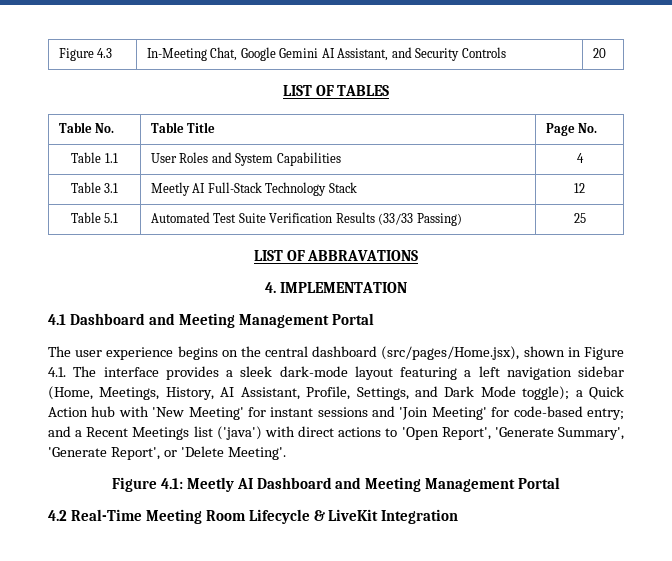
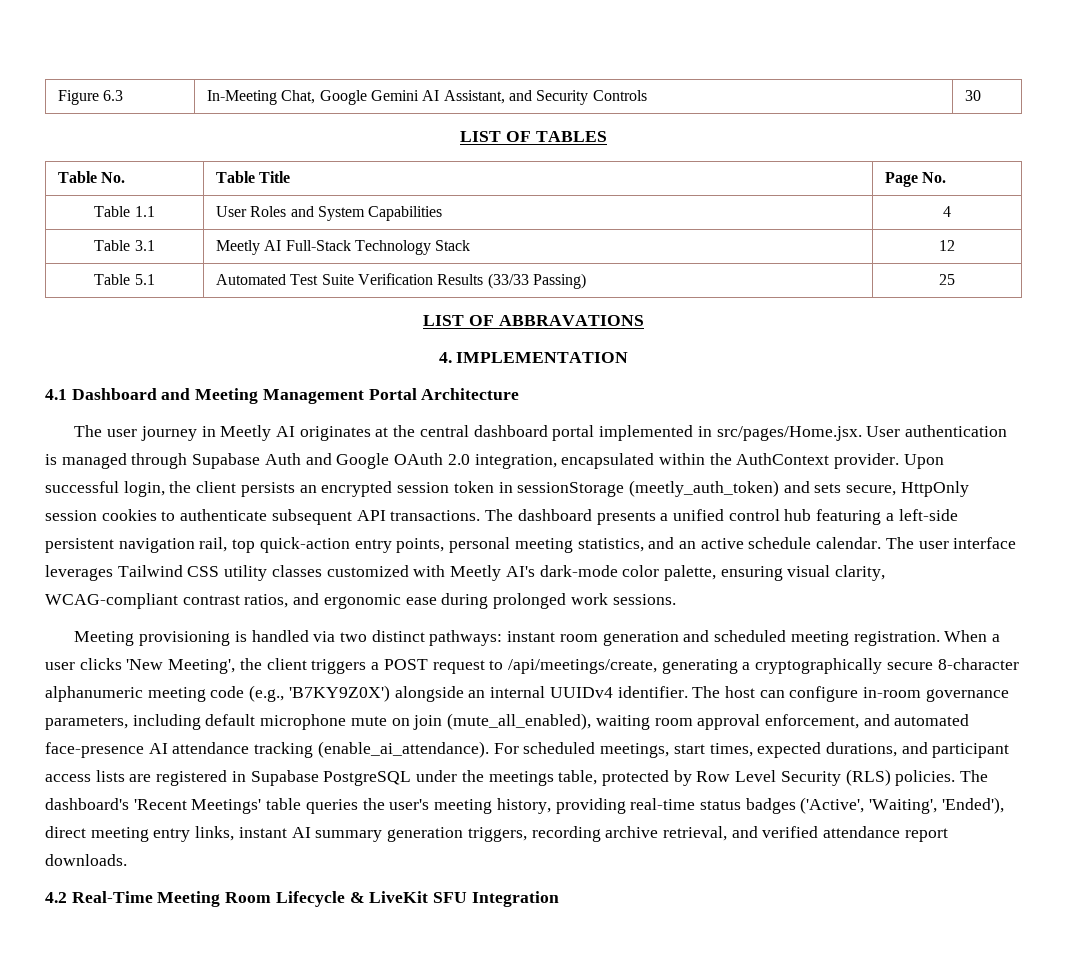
- Figure 4.3 | In-Meeting Chat, Google Gemini AI Assistant, and Security Controls | 20
+ Figure 6.3 | In-Meeting Chat, Google Gemini AI Assistant, and Security Controls | 30
- 4.1 Dashboard and Meeting Management Portal
- The user experience begins on the central dashboard (src/pages/Home.jsx), shown in Figure 4.1. The interface provides a sleek dark-mode layout featuring a left navigation sidebar (Home, Meetings, History, AI Assistant, Profile, Settings, and Dark Mode toggle); a Quick Action hub with 'New Meeting' for instant sessions and 'Join Meeting' for code-based entry; and a Recent Meetings list ('java') with direct actions to 'Open Report', 'Generate Summary', 'Generate Report', or 'Delete Meeting'.
- Figure 4.1: Meetly AI Dashboard and Meeting Management Portal
+ 4.1 Dashboard and Meeting Management Portal Architecture
+ The user journey in Meetly AI originates at the central dashboard portal implemented in src/pages/Home.jsx. User authentication is managed through Supabase Auth and Google OAuth 2.0 integration, encapsulated within the AuthContext provider. Upon successful login, the client persists an encrypted session token in sessionStorage (meetly_auth_token) and sets secure, HttpOnly session cookies to authenticate subsequent API transactions. The dashboard presents a unified control hub featuring a left-side persistent navigation rail, top quick-action entry points, personal meeting statistics, and an active schedule calendar. The user interface leverages Tailwind CSS utility classes customized with Meetly AI's dark-mode color palette, ensuring visual clarity, WCAG-compliant contrast ratios, and ergonomic ease during prolonged work sessions.
+ Meeting provisioning is handled via two distinct pathways: instant room generation and scheduled meeting registration. When a user clicks 'New Meeting', the client triggers a POST request to /api/meetings/create, generating a cryptographically secure 8-character alphanumeric meeting code (e.g., 'B7KY9Z0X') alongside an internal UUIDv4 identifier. The host can configure in-room governance parameters, including default microphone mute on join (mute_all_enabled), waiting room approval enforcement, and automated face-presence AI attendance tracking (enable_ai_attendance). For scheduled meetings, start times, expected durations, and participant access lists are registered in Supabase PostgreSQL under the meetings table, protected by Row Level Security (RLS) policies. The dashboard's 'Recent Meetings' table queries the user's meeting history, providing real-time status badges ('Active', 'Waiting', 'Ended'), direct meeting entry links, instant AI summary generation triggers, recording archive retrieval, and verified attendance report downloads.
- 4.2 Real-Time Meeting Room Lifecycle & LiveKit Integration
+ 4.2 Real-Time Meeting Room Lifecycle & LiveKit SFU Integration

